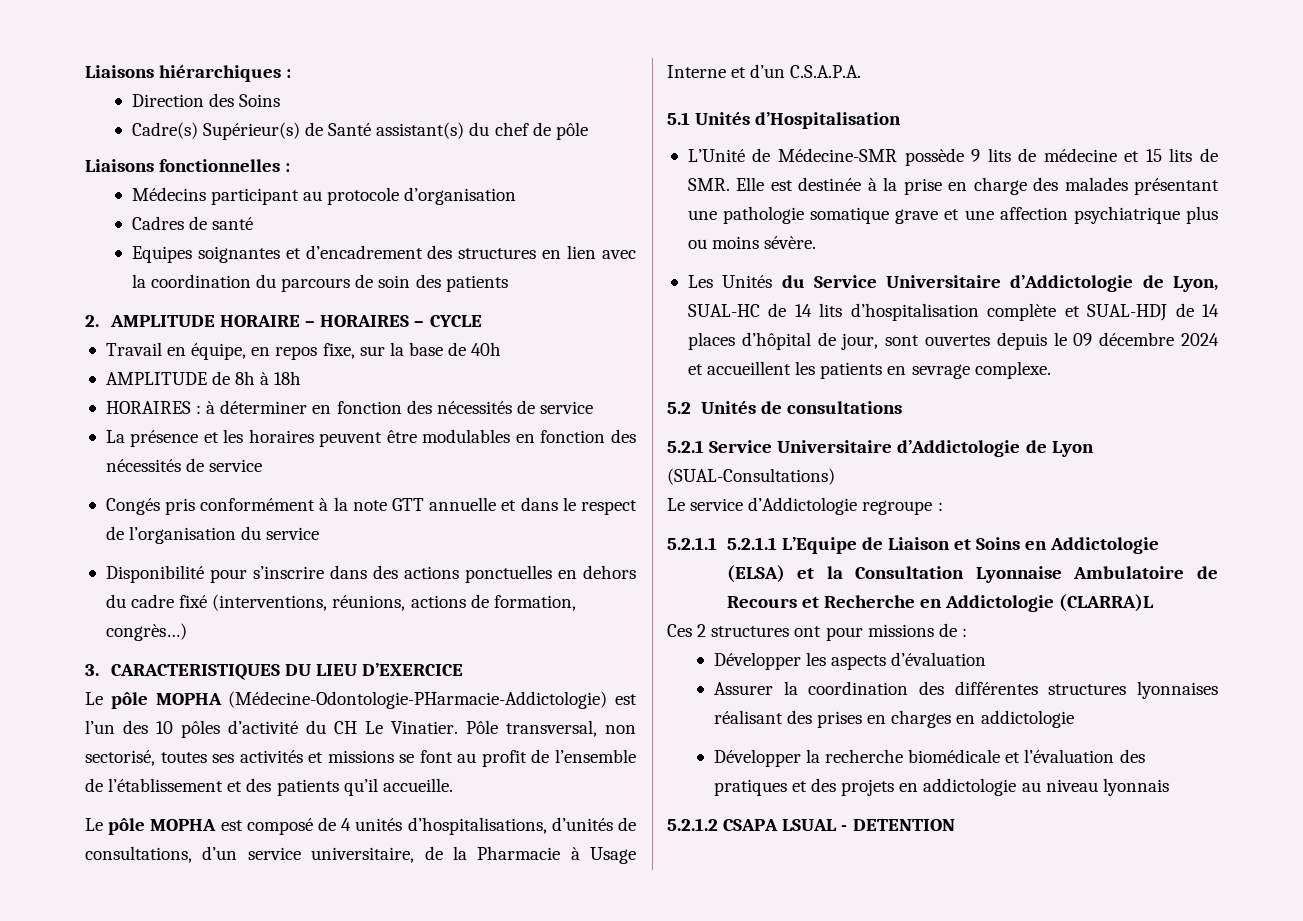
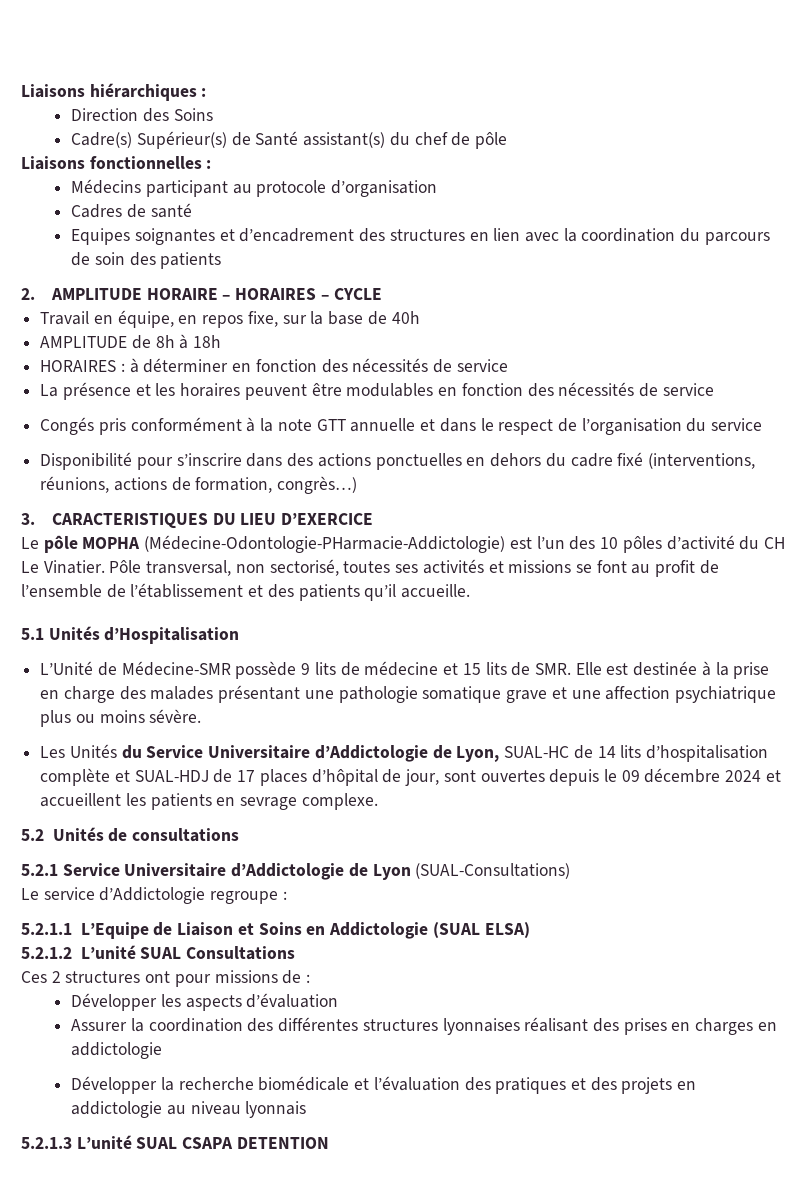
- Le pôle MOPHA est composé de 4 unités d’hospitalisations, d’unités de consultations, d’un service universitaire, de la Pharmacie à Usage Interne et d’un C.S.A.P.A.
- Les Unités du Service Universitaire d’Addictologie de Lyon, SUAL-HC de 14 lits d’hospitalisation complète et SUAL-HDJ de 14 places d’hôpital de jour, sont ouvertes depuis le 09 décembre 2024 et accueillent les patients en sevrage complexe.
+ Les Unités du Service Universitaire d’Addictologie de Lyon, SUAL-HC de 14 lits d’hospitalisation complète et SUAL-HDJ de 17 places d’hôpital de jour, sont ouvertes depuis le 09 décembre 2024 et accueillent les patients en sevrage complexe.
- 5.2.1.1 5.2.1.1 L’Equipe de Liaison et Soins en Addictologie (ELSA) et la Consultation Lyonnaise Ambulatoire de Recours et Recherche en Addictologie (CLARRA)L
+ 5.2.1.1 L’Equipe de Liaison et Soins en Addictologie (SUAL ELSA)
+ 5.2.1.2 L’unité SUAL Consultations
- 5.2.1.2 CSAPA LSUAL - DETENTION
+ 5.2.1.3 L’unité SUAL CSAPA DETENTION

